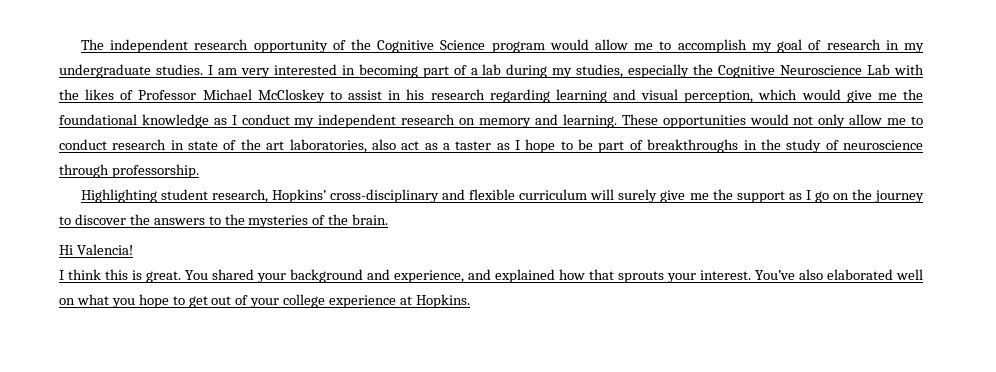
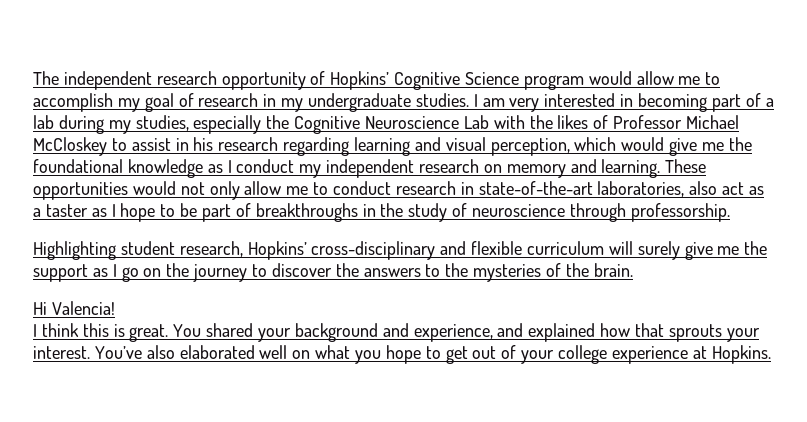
- The independent research opportunity of the Cognitive Science program would allow me to accomplish my goal of research in my undergraduate studies.
+ The independent research opportunity of Hopkins’ Cognitive Science program would allow me to accomplish my goal of research in my undergraduate studies.
- These opportunities would not only allow me to conduct research in state of the art laboratories, also act as a taster as I hope to be part of breakthroughs in the study of neuroscience through professorship.
+ These opportunities would not only allow me to conduct research in state-of-the-art laboratories, also act as a taster as I hope to be part of breakthroughs in the study of neuroscience through professorship.

